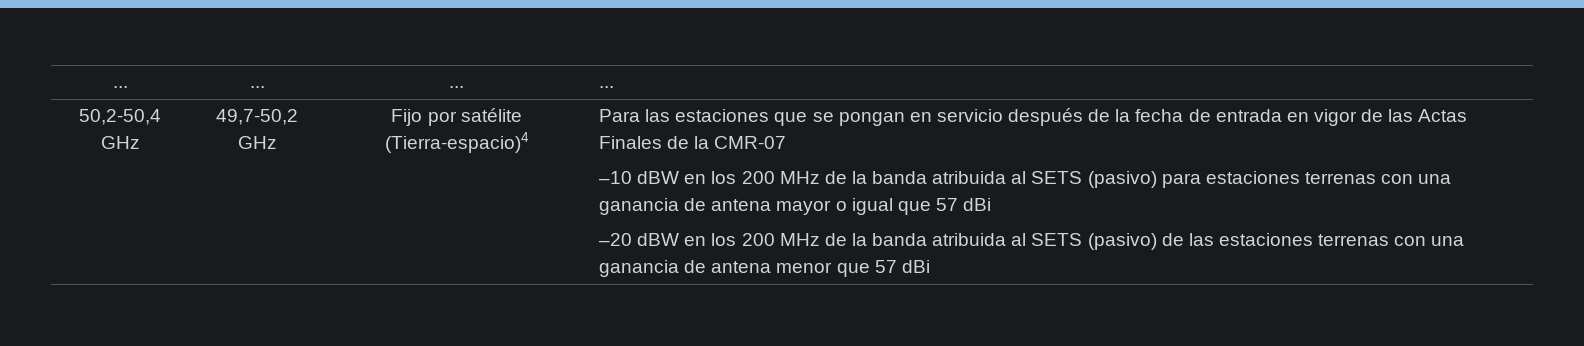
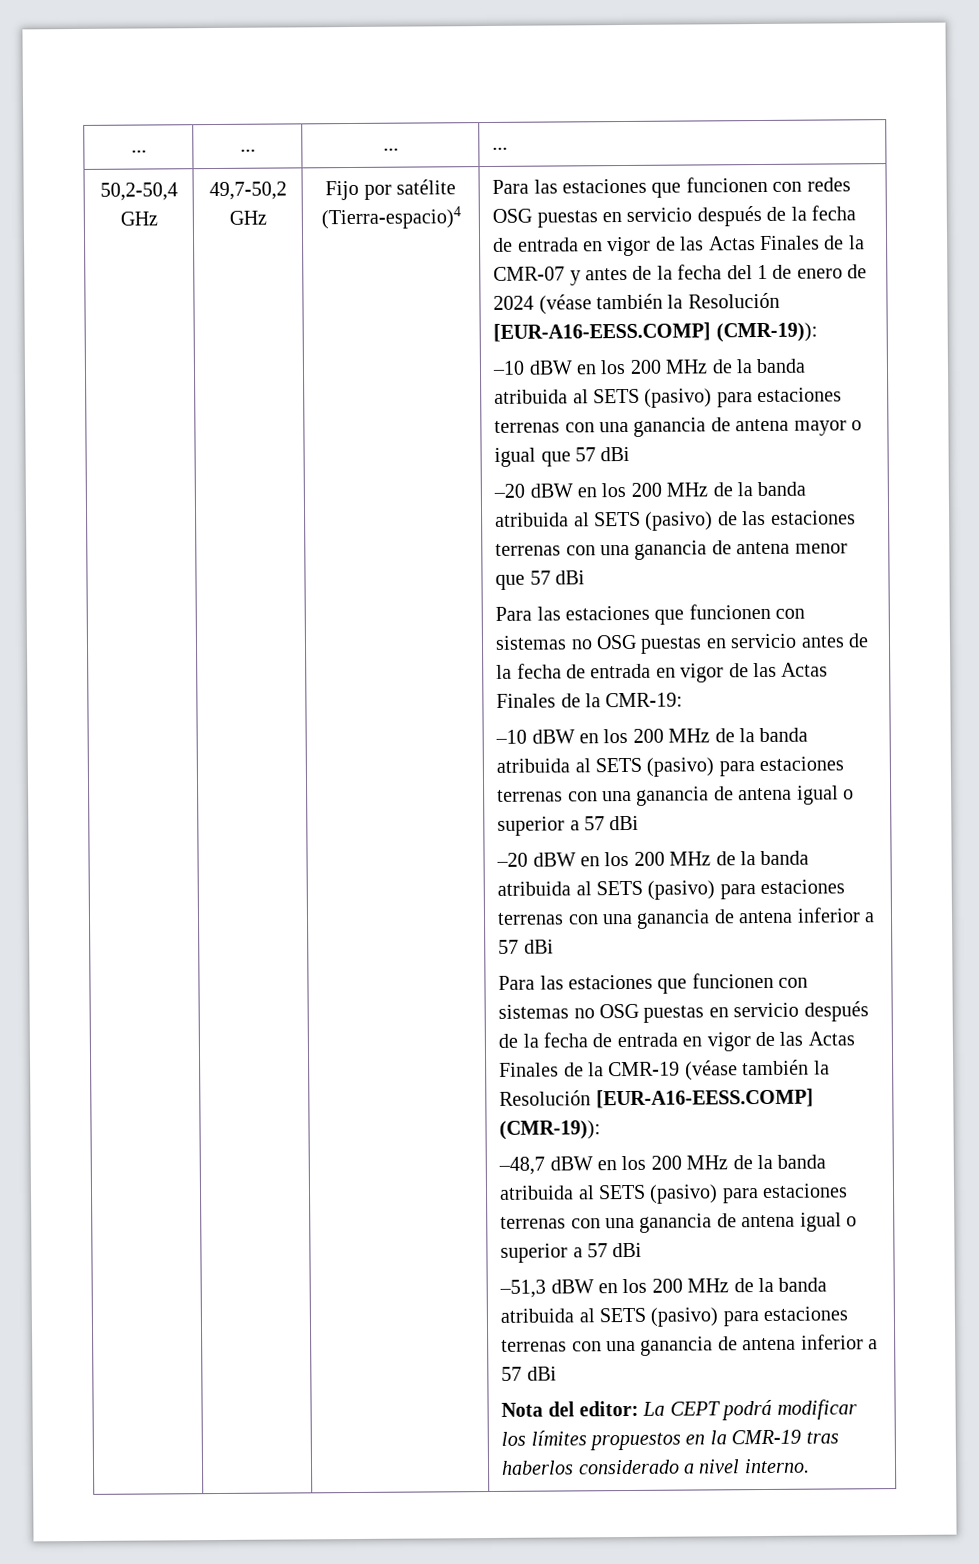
- Para las estaciones que se pongan en servicio después de la fecha de entrada en vigor de las Actas Finales de la CMR-07
+ Para las estaciones que funcionen con redes OSG puestas en servicio después de la fecha de entrada en vigor de las Actas Finales de la CMR-07 y antes de la fecha del 1 de enero de 2024 (véase también la Resolución [EUR-A16-EESS.COMP] (CMR-19)):
+ Para las estaciones que funcionen con sistemas no OSG puestas en servicio antes de la fecha de entrada en vigor de las Actas Finales de la CMR-19:
+ –10 dBW en los 200 MHz de la banda atribuida al SETS (pasivo) para estaciones terrenas con una ganancia de antena igual o superior a 57 dBi
+ –20 dBW en los 200 MHz de la banda atribuida al SETS (pasivo) para estaciones terrenas con una ganancia de antena inferior a 57 dBi
+ Para las estaciones que funcionen con sistemas no OSG puestas en servicio después de la fecha de entrada en vigor de las Actas Finales de la CMR-19 (véase también la Resolución [EUR-A16-EESS.COMP] (CMR-19)):
+ –48,7 dBW en los 200 MHz de la banda atribuida al SETS (pasivo) para estaciones terrenas con una ganancia de antena igual o superior a 57 dBi
+ –51,3 dBW en los 200 MHz de la banda atribuida al SETS (pasivo) para estaciones terrenas con una ganancia de antena inferior a 57 dBi
+ Nota del editor: La CEPT podrá modificar los límites propuestos en la CMR-19 tras haberlos considerado a nivel interno.

